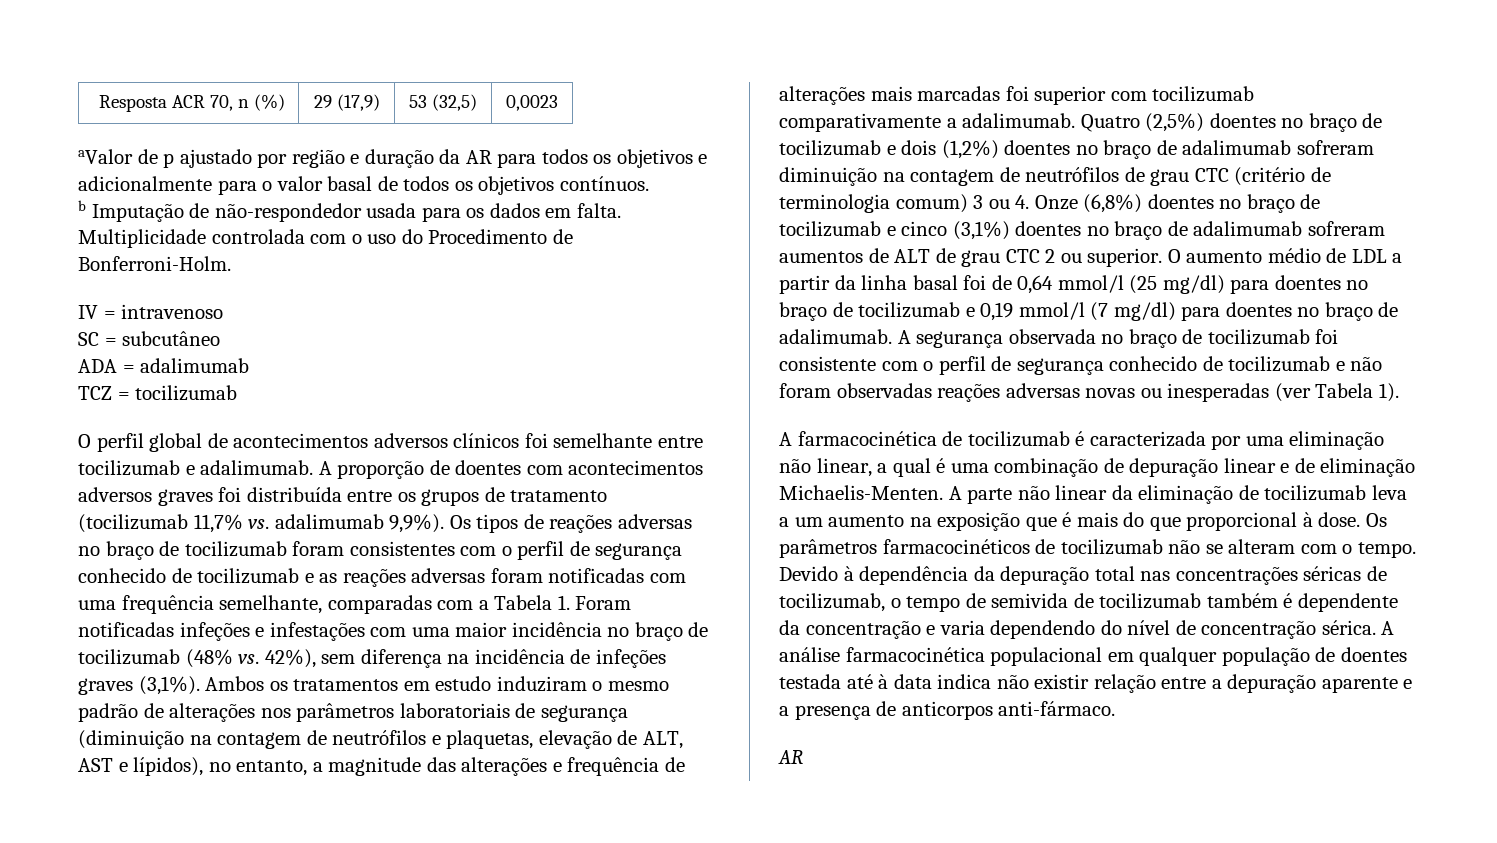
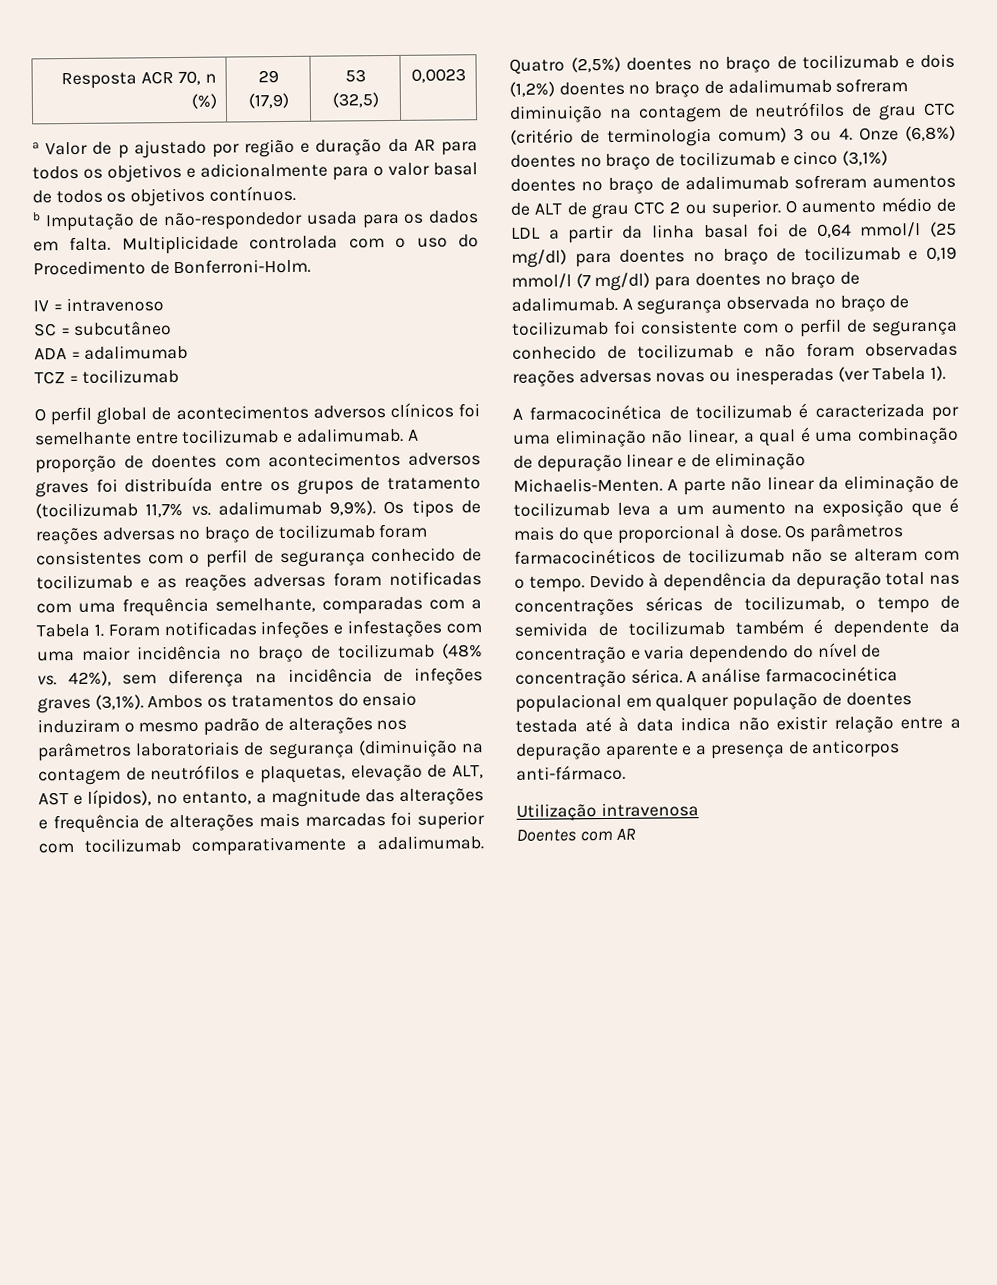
- aValor de p ajustado por região e duração da AR para todos os objetivos e adicionalmente para o valor basal de todos os objetivos contínuos.
+ a Valor de p ajustado por região e duração da AR para todos os objetivos e adicionalmente para o valor basal de todos os objetivos contínuos.
- Ambos os tratamentos em estudo induziram o mesmo padrão de alterações nos parâmetros laboratoriais de segurança (diminuição na contagem de neutrófilos e plaquetas, elevação de ALT, AST e lípidos), no entanto, a magnitude das alterações e frequência de alterações mais marcadas foi superior com tocilizumab comparativamente a adalimumab.
+ Ambos os tratamentos do ensaio induziram o mesmo padrão de alterações nos parâmetros laboratoriais de segurança (diminuição na contagem de neutrófilos e plaquetas, elevação de ALT, AST e lípidos), no entanto, a magnitude das alterações e frequência de alterações mais marcadas foi superior com tocilizumab comparativamente a adalimumab.
  A análise farmacocinética populacional em qualquer população de doentes testada até à data indica não existir relação entre a depuração aparente e a presença de anticorpos anti-fármaco.
- AR
+ Utilização intravenosa
+ Doentes com AR

